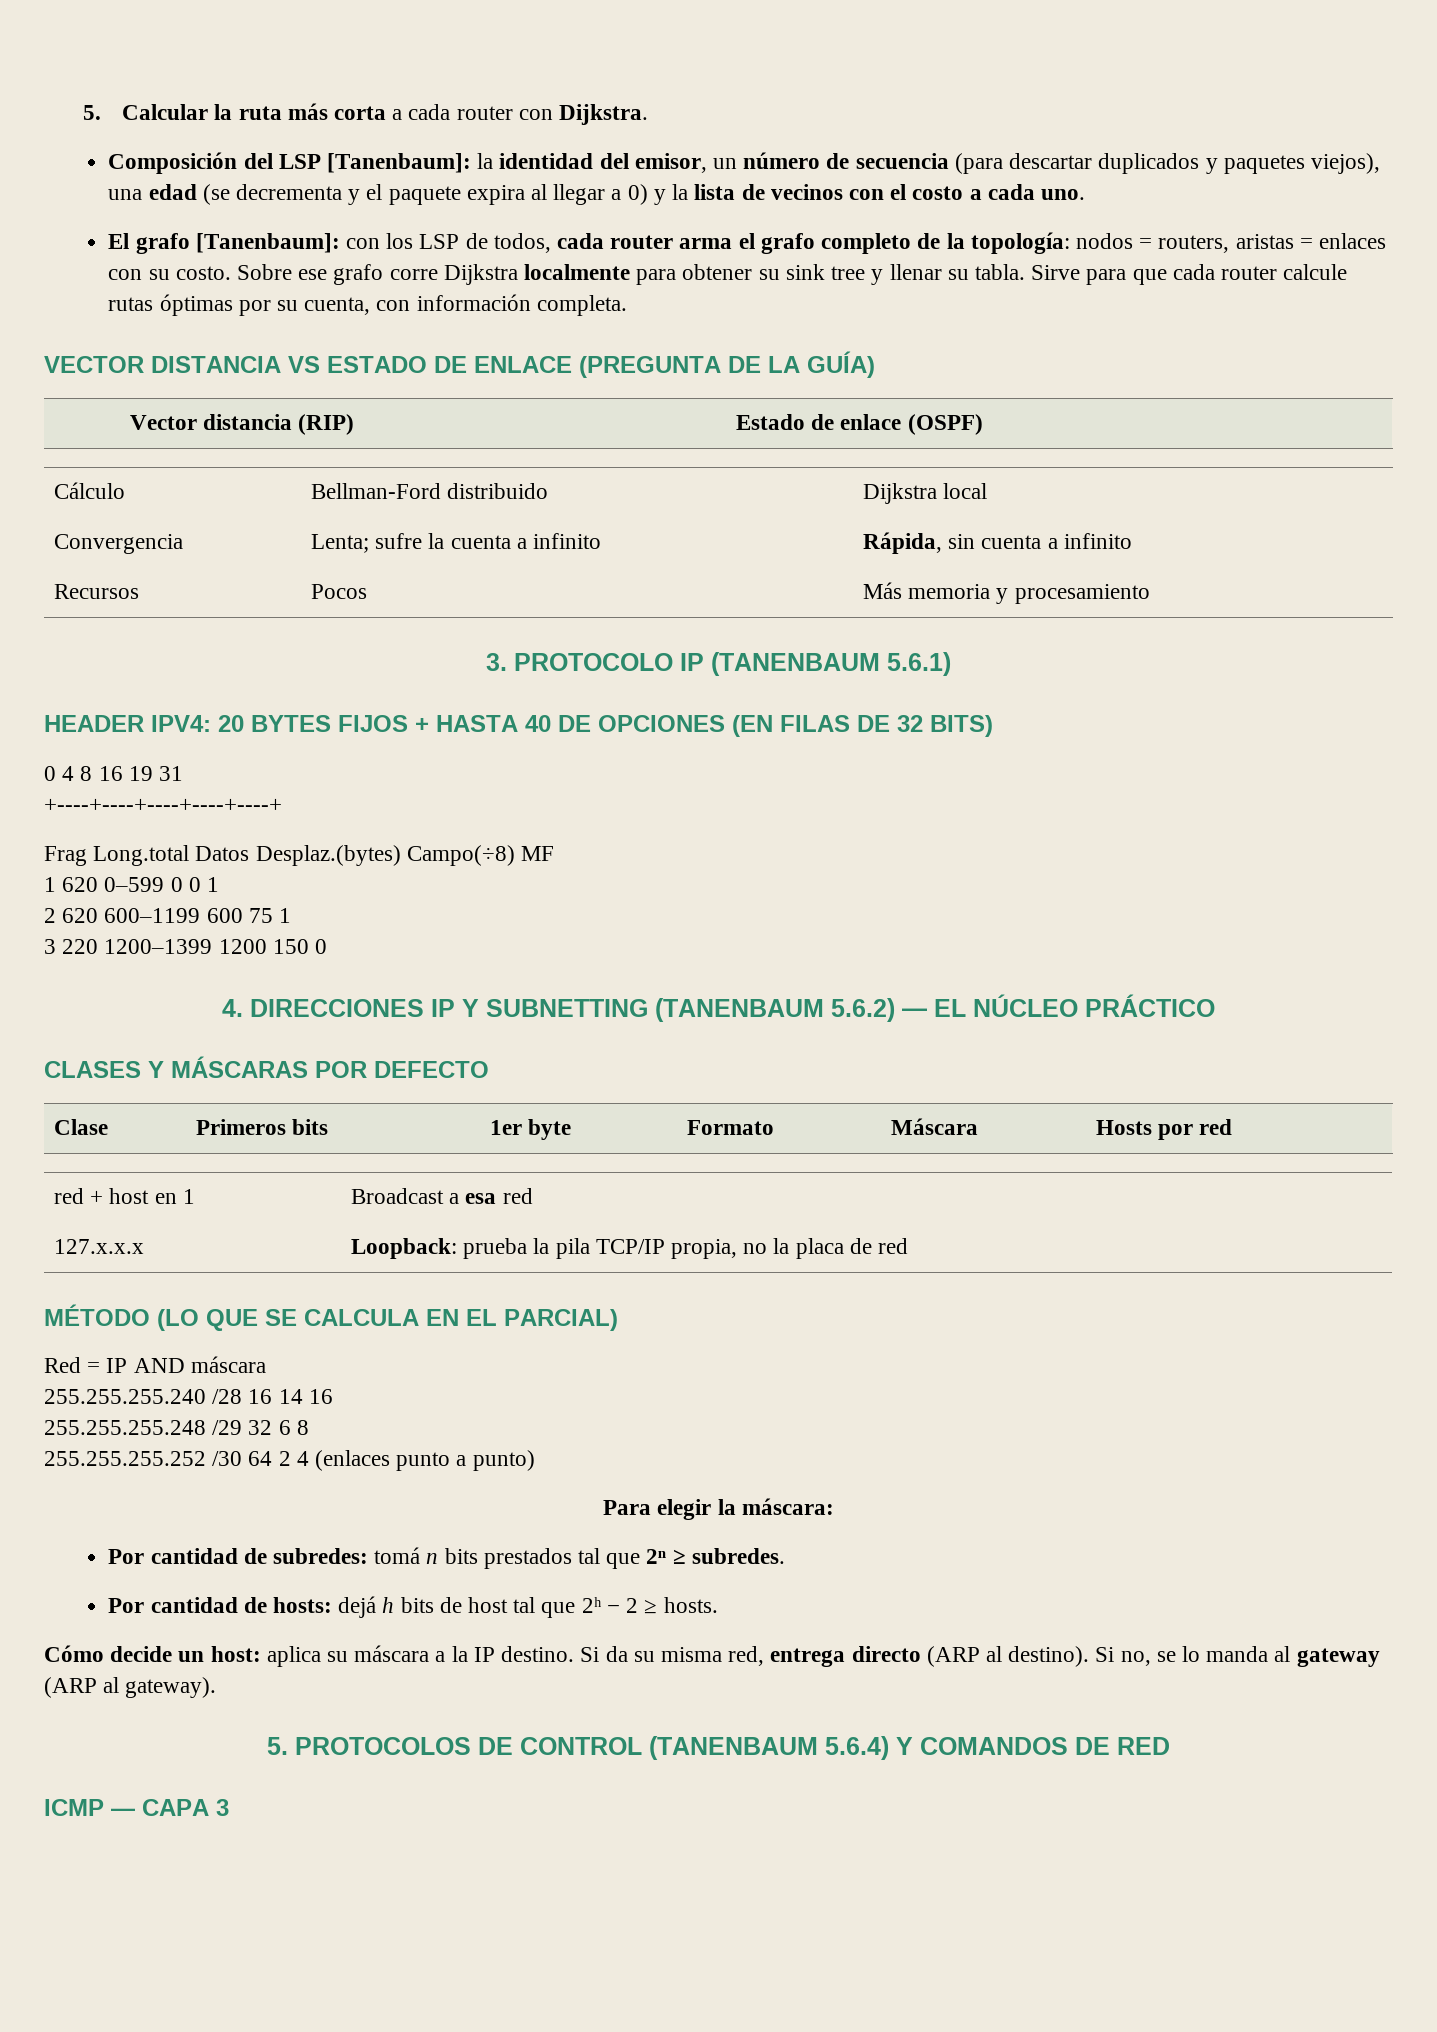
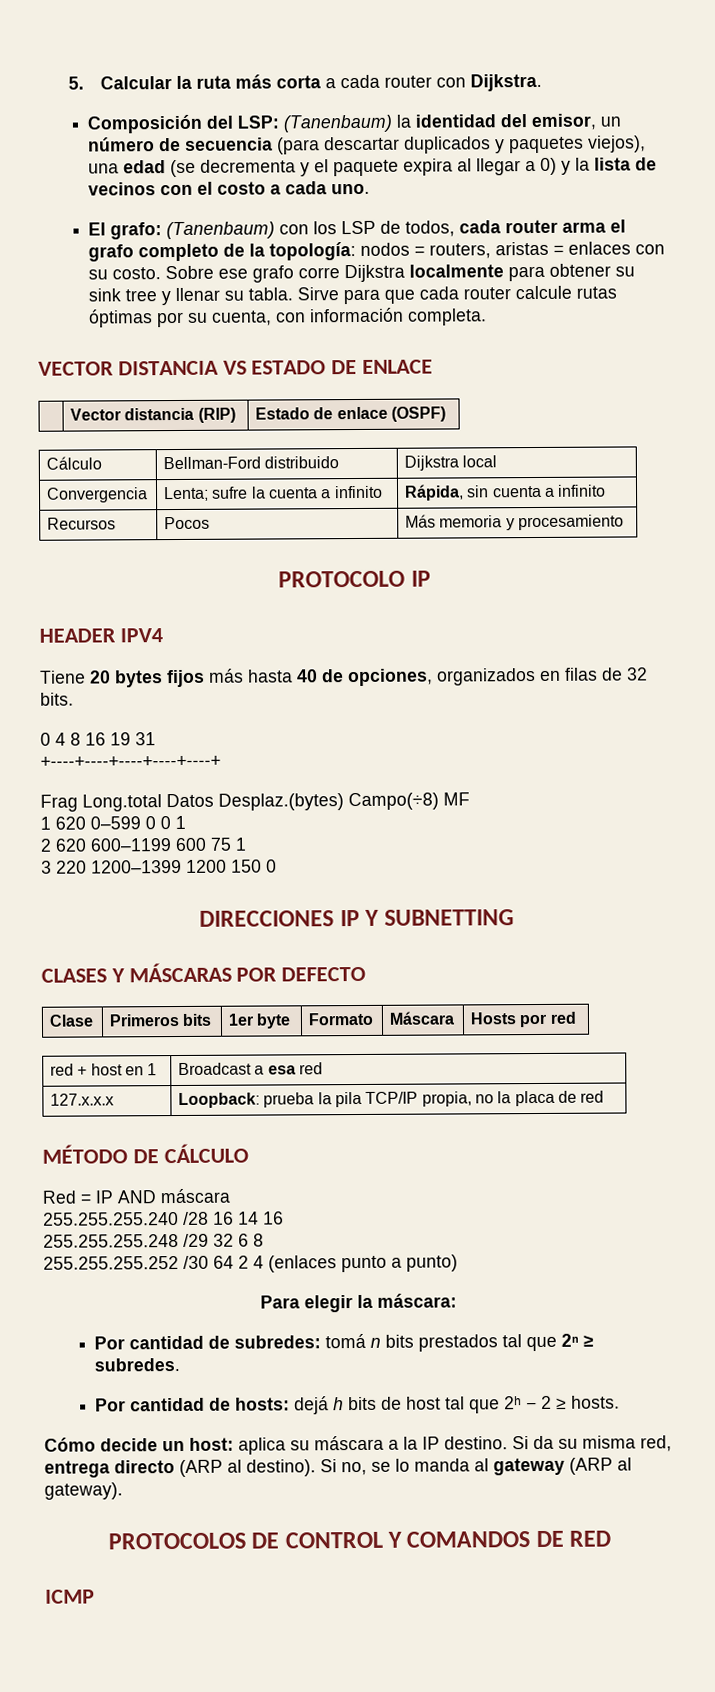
- Composición del LSP [Tanenbaum]: la identidad del emisor, un número de secuencia (para descartar duplicados y paquetes viejos), una edad (se decrementa y el paquete expira al llegar a 0) y la lista de vecinos con el costo a cada uno.
+ Composición del LSP: (Tanenbaum) la identidad del emisor, un número de secuencia (para descartar duplicados y paquetes viejos), una edad (se decrementa y el paquete expira al llegar a 0) y la lista de vecinos con el costo a cada uno.
- El grafo [Tanenbaum]: con los LSP de todos, cada router arma el grafo completo de la topología: nodos = routers, aristas = enlaces con su costo.
+ El grafo: (Tanenbaum) con los LSP de todos, cada router arma el grafo completo de la topología: nodos = routers, aristas = enlaces con su costo.
- VECTOR DISTANCIA VS ESTADO DE ENLACE (PREGUNTA DE LA GUÍA)
+ VECTOR DISTANCIA VS ESTADO DE ENLACE
- 3. PROTOCOLO IP (TANENBAUM 5.6.1)
+ PROTOCOLO IP
- HEADER IPV4: 20 BYTES FIJOS + HASTA 40 DE OPCIONES (EN FILAS DE 32 BITS)
+ HEADER IPV4
+ Tiene 20 bytes fijos más hasta 40 de opciones, organizados en filas de 32 bits.
- 4. DIRECCIONES IP Y SUBNETTING (TANENBAUM 5.6.2) — EL NÚCLEO PRÁCTICO
+ DIRECCIONES IP Y SUBNETTING
- MÉTODO (LO QUE SE CALCULA EN EL PARCIAL)
+ MÉTODO DE CÁLCULO
- 5. PROTOCOLOS DE CONTROL (TANENBAUM 5.6.4) Y COMANDOS DE RED
+ PROTOCOLOS DE CONTROL Y COMANDOS DE RED
- ICMP — CAPA 3
+ ICMP

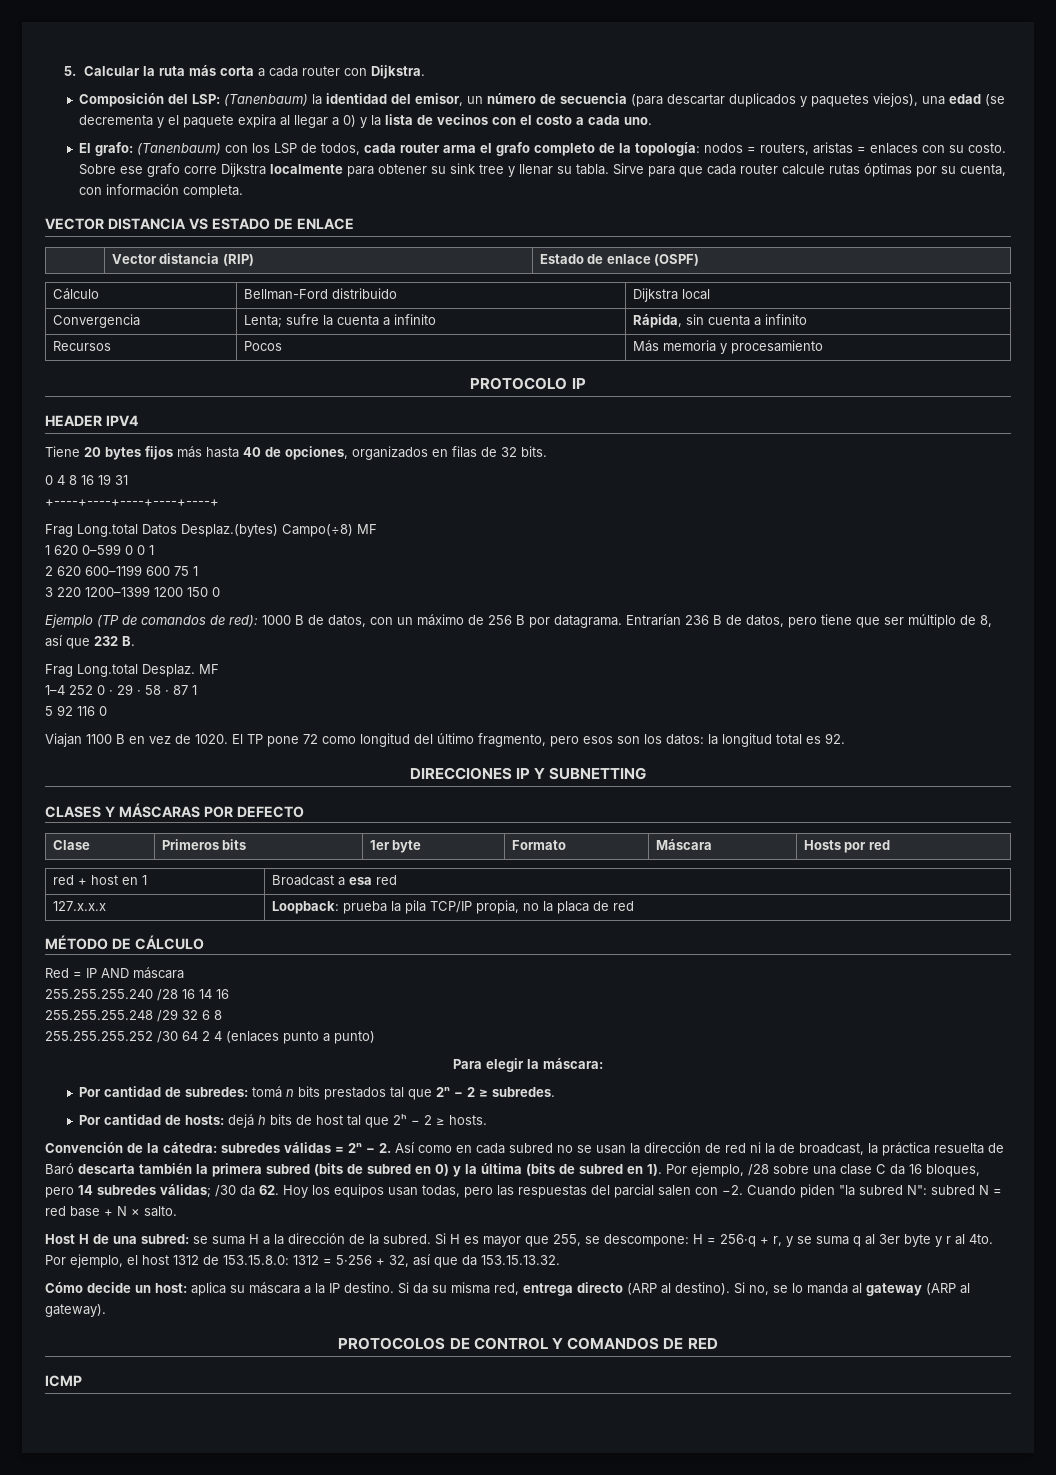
+ Ejemplo (TP de comandos de red): 1000 B de datos, con un máximo de 256 B por datagrama. Entrarían 236 B de datos, pero tiene que ser múltiplo de 8, así que 232 B.
+ Frag Long.total Desplaz. MF
+ 1–4 252 0 · 29 · 58 · 87 1
+ 5 92 116 0
+ Viajan 1100 B en vez de 1020. El TP pone 72 como longitud del último fragmento, pero esos son los datos: la longitud total es 92.
- Por cantidad de subredes: tomá n bits prestados tal que 2ⁿ ≥ subredes.
+ Por cantidad de subredes: tomá n bits prestados tal que 2ⁿ − 2 ≥ subredes.
+ Convención de la cátedra: subredes válidas = 2ⁿ − 2. Así como en cada subred no se usan la dirección de red ni la de broadcast, la práctica resuelta de Baró descarta también la primera subred (bits de subred en 0) y la última (bits de subred en 1). Por ejemplo, /28 sobre una clase C da 16 bloques, pero 14 subredes válidas; /30 da 62. Hoy los equipos usan todas, pero las respuestas del parcial salen con −2. Cuando piden "la subred N": subred N = red base + N × salto.
+ Host H de una subred: se suma H a la dirección de la subred. Si H es mayor que 255, se descompone: H = 256·q + r, y se suma q al 3er byte y r al 4to. Por ejemplo, el host 1312 de 153.15.8.0: 1312 = 5·256 + 32, así que da 153.15.13.32.

